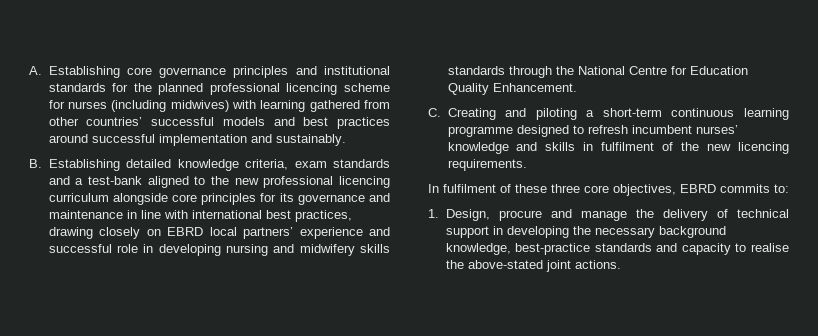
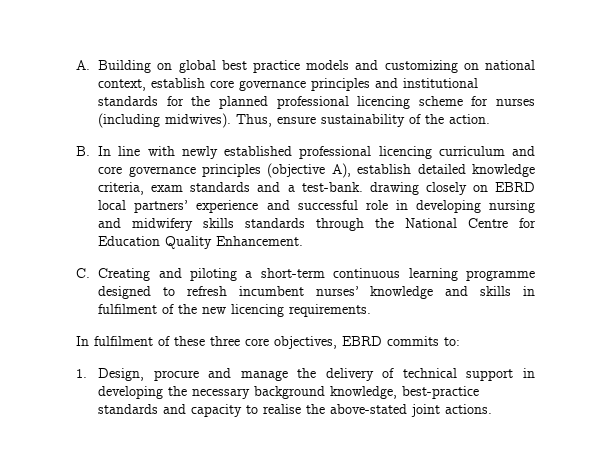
- A. Establishing core governance principles and institutional standards for the planned professional licencing scheme for nurses (including midwives) with learning gathered from other countries’ successful models and best practices around successful implementation and sustainably.
- B. Establishing detailed knowledge criteria, exam standards and a test-bank aligned to the new professional licencing curriculum alongside core principles for its governance and maintenance in line with international best practices, drawing closely on EBRD local partners’ experience and successful role in developing nursing and midwifery skills standards through the National Centre for Education Quality Enhancement.
+ A. Building on global best practice models and customizing on national context, establish core governance principles and institutional standards for the planned professional licencing scheme for nurses (including midwives). Thus, ensure sustainability of the action.
+ B. In line with newly established professional licencing curriculum and core governance principles (objective A), establish detailed knowledge criteria, exam standards and a test-bank. drawing closely on EBRD local partners’ experience and successful role in developing nursing and midwifery skills standards through the National Centre for Education Quality Enhancement.

